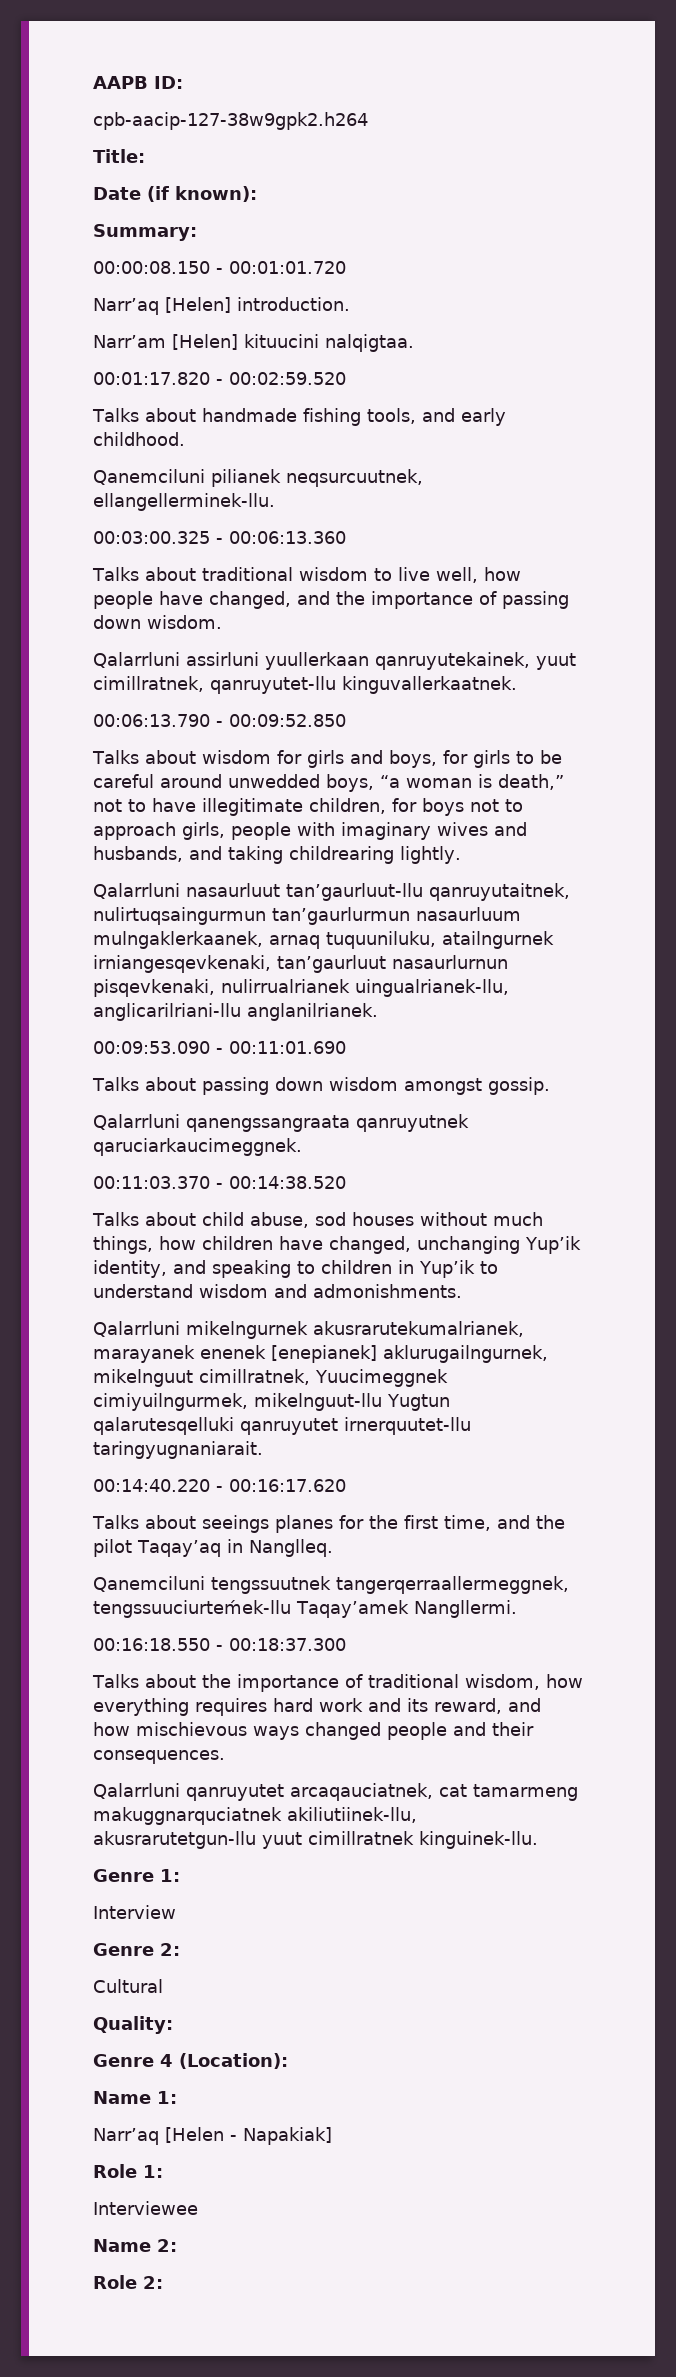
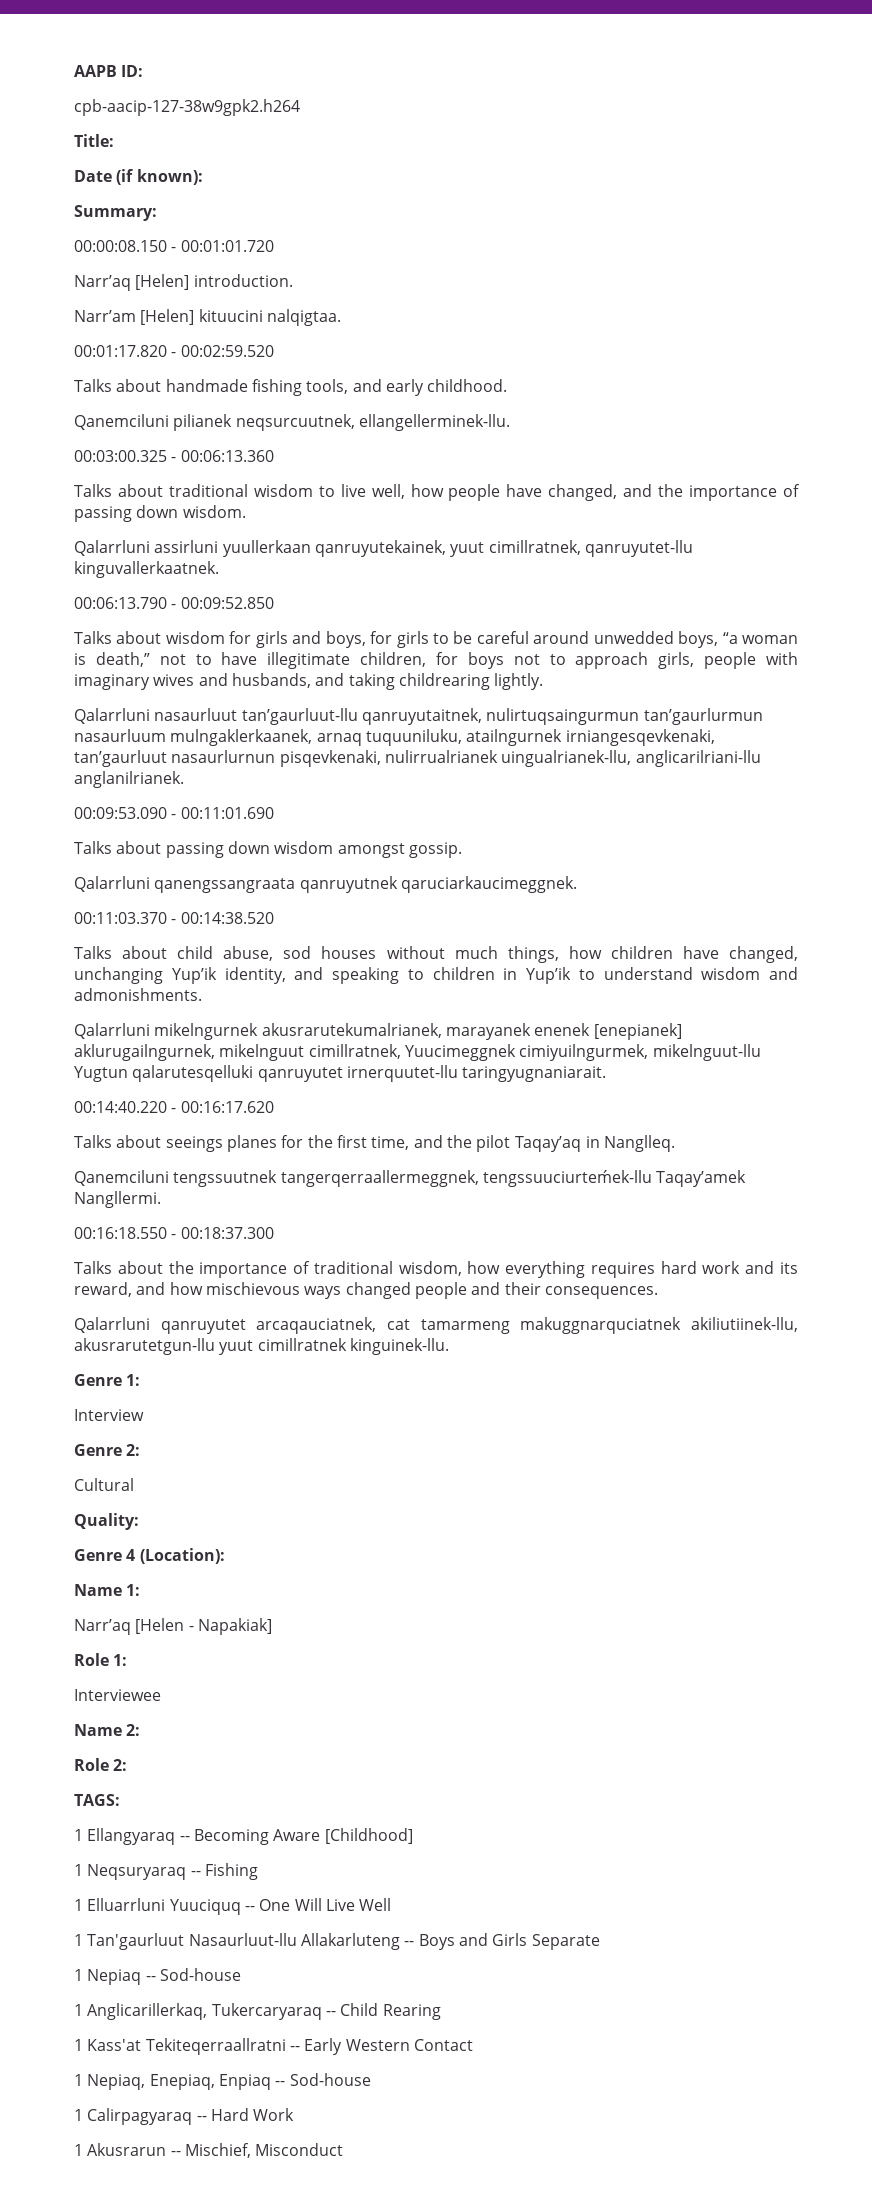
+ TAGS:
+ 1 Ellangyaraq -- Becoming Aware [Childhood]
+ 1 Neqsuryaraq -- Fishing
+ 1 Elluarrluni Yuuciquq -- One Will Live Well
+ 1 Tan'gaurluut Nasaurluut-llu Allakarluteng -- Boys and Girls Separate
+ 1 Nepiaq -- Sod-house
+ 1 Anglicarillerkaq, Tukercaryaraq -- Child Rearing
+ 1 Kass'at Tekiteqerraallratni -- Early Western Contact
+ 1 Nepiaq, Enepiaq, Enpiaq -- Sod-house
+ 1 Calirpagyaraq -- Hard Work
+ 1 Akusrarun -- Mischief, Misconduct

